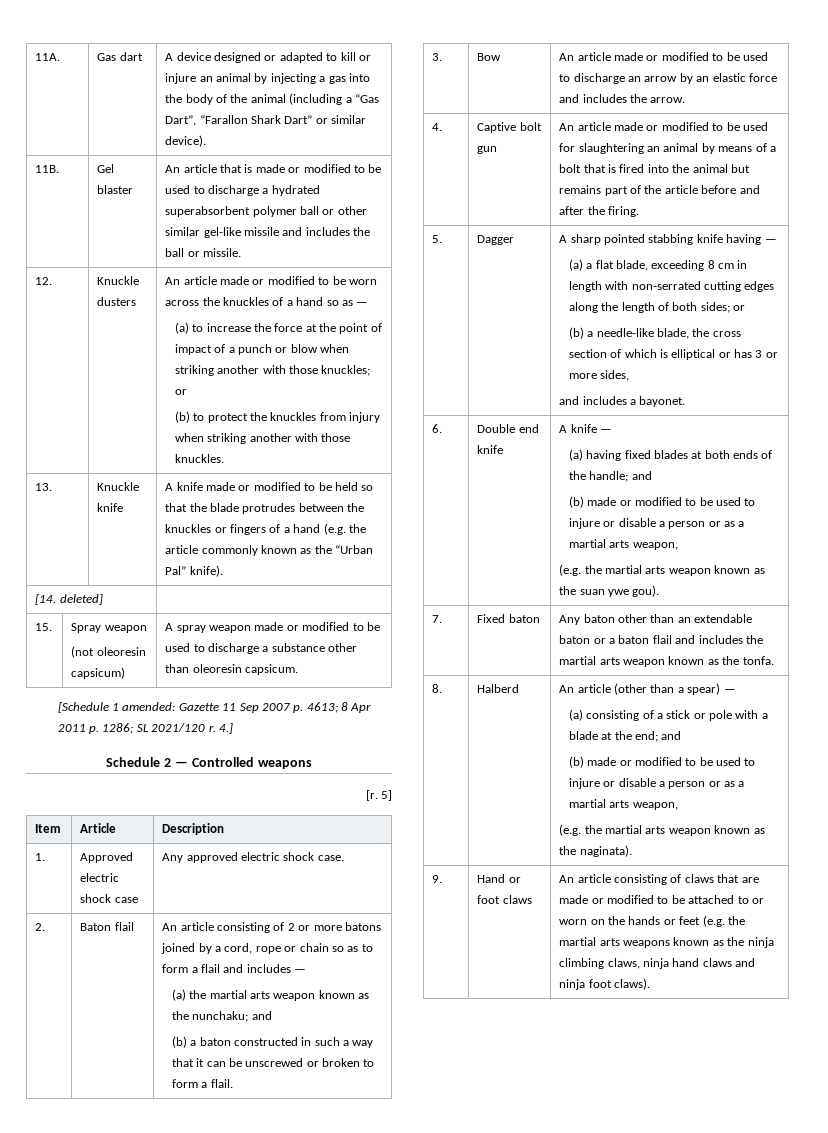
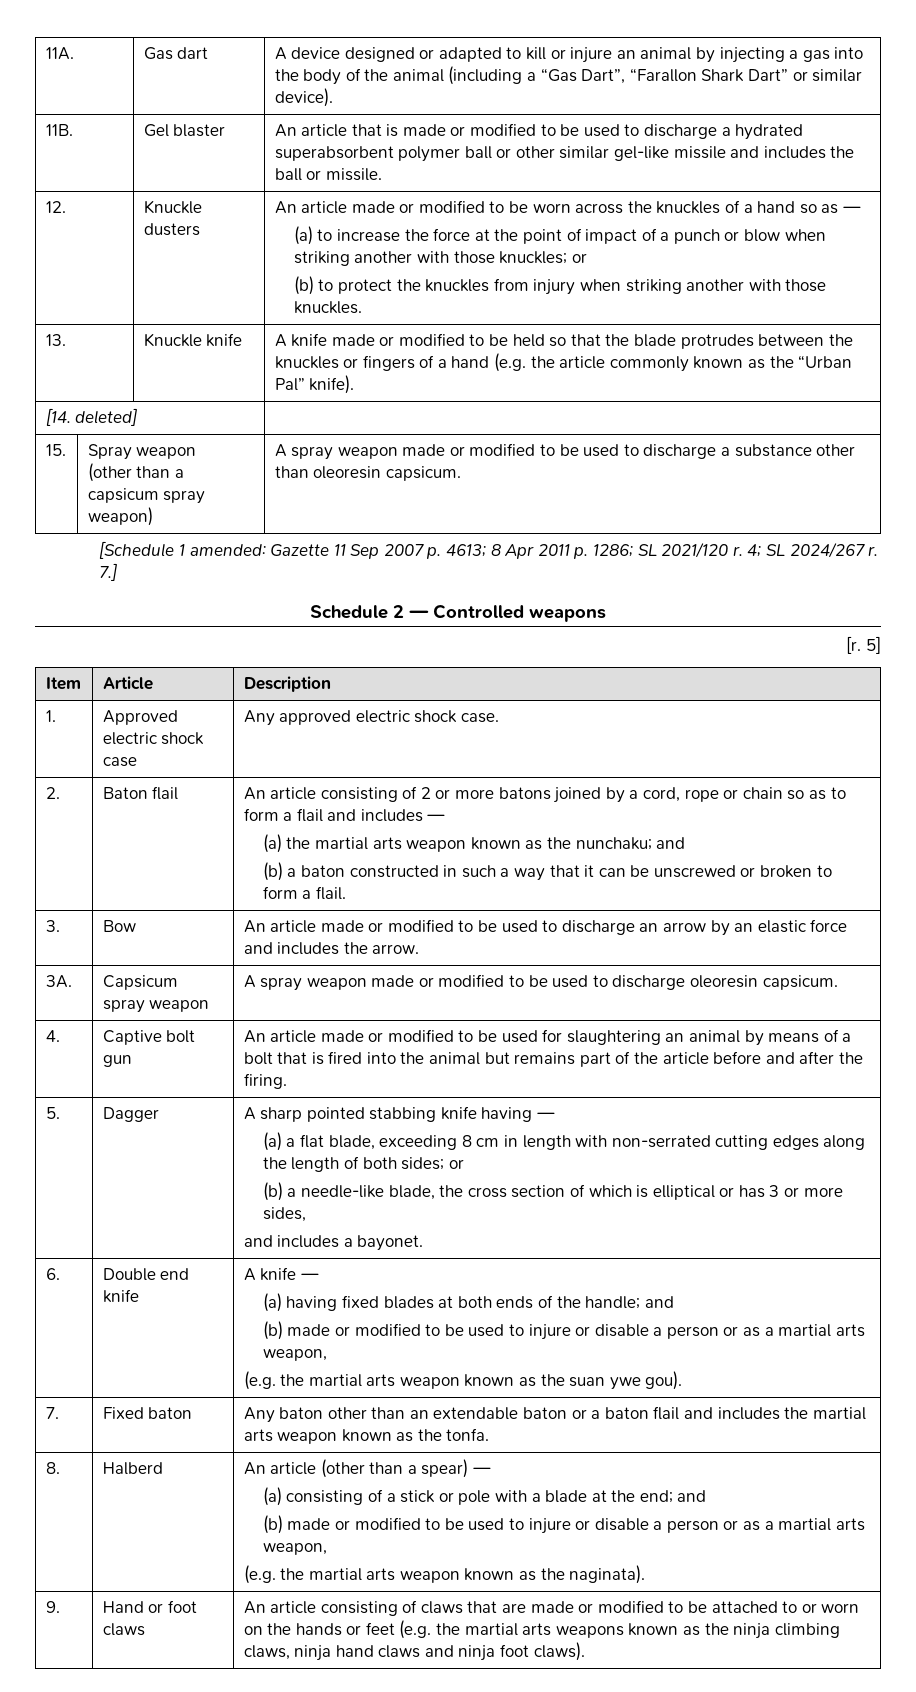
  15. | Spray weapon
- (not oleoresin capsicum) | A spray weapon made or modified to be used to discharge a substance other than oleoresin capsicum.
+ (other than a capsicum spray weapon) | A spray weapon made or modified to be used to discharge a substance other than oleoresin capsicum.
- 4.]
+ 4; SL 2024/267 r. 7.]
+ 3A. | Capsicum spray weapon | A spray weapon made or modified to be used to discharge oleoresin capsicum.

